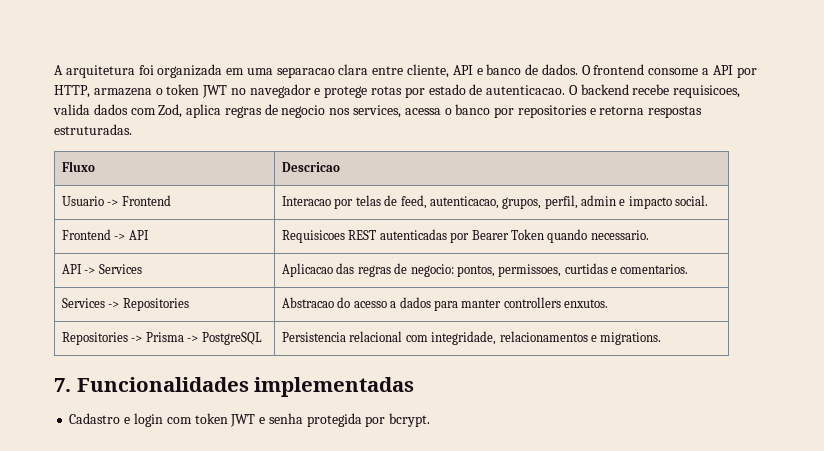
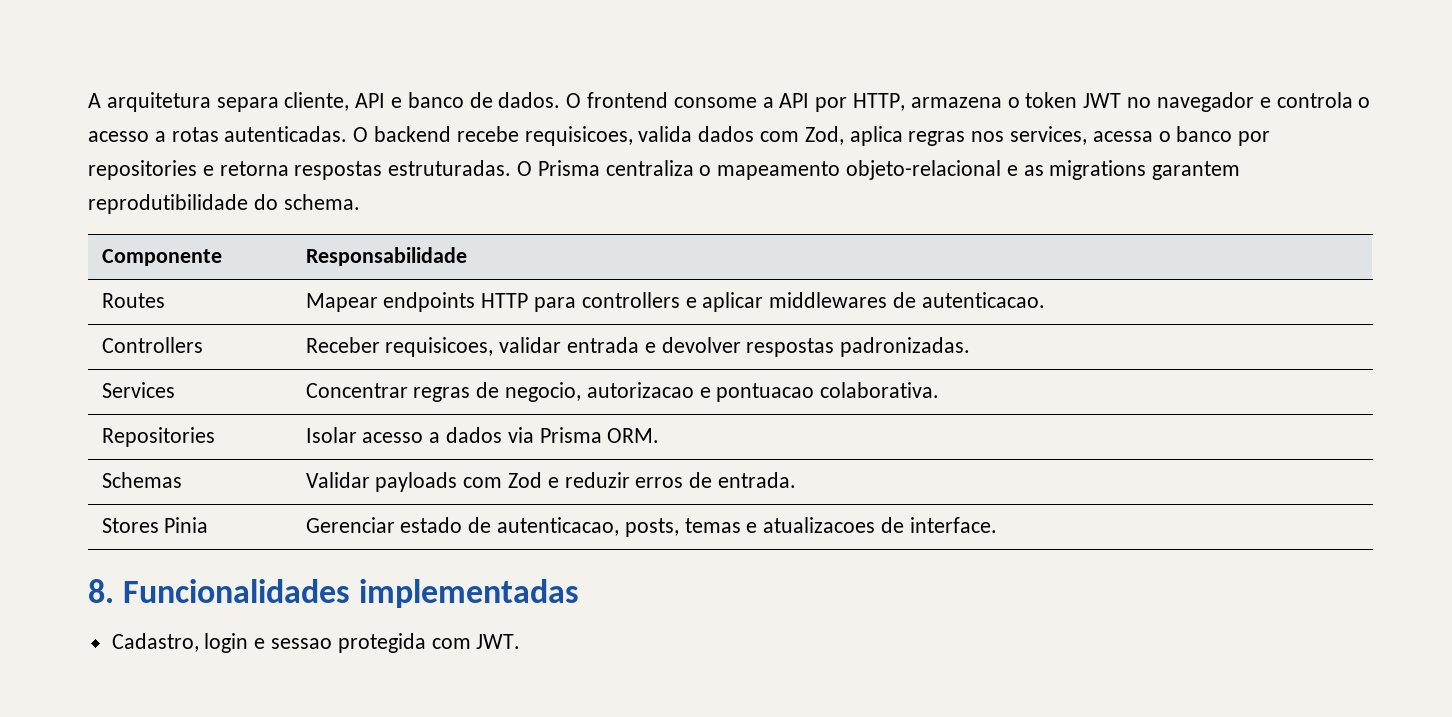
- A arquitetura foi organizada em uma separacao clara entre cliente, API e banco de dados.
+ A arquitetura separa cliente, API e banco de dados.
- O frontend consome a API por HTTP, armazena o token JWT no navegador e protege rotas por estado de autenticacao.
+ O frontend consome a API por HTTP, armazena o token JWT no navegador e controla o acesso a rotas autenticadas.
- O backend recebe requisicoes, valida dados com Zod, aplica regras de negocio nos services, acessa o banco por repositories e retorna respostas estruturadas.
- Fluxo | Descricao
- Usuario -> Frontend | Interacao por telas de feed, autenticacao, grupos, perfil, admin e impacto social.
- Frontend -> API | Requisicoes REST autenticadas por Bearer Token quando necessario.
- API -> Services | Aplicacao das regras de negocio: pontos, permissoes, curtidas e comentarios.
- Services -> Repositories | Abstracao do acesso a dados para manter controllers enxutos.
- Repositories -> Prisma -> PostgreSQL | Persistencia relacional com integridade, relacionamentos e migrations.
- 7. Funcionalidades implementadas
- Cadastro e login com token JWT e senha protegida por bcrypt.
+ O backend recebe requisicoes, valida dados com Zod, aplica regras nos services, acessa o banco por repositories e retorna respostas estruturadas. O Prisma centraliza o mapeamento objeto-relacional e as migrations garantem reprodutibilidade do schema.
+ Componente | Responsabilidade
+ Routes | Mapear endpoints HTTP para controllers e aplicar middlewares de autenticacao.
+ Controllers | Receber requisicoes, validar entrada e devolver respostas padronizadas.
+ Services | Concentrar regras de negocio, autorizacao e pontuacao colaborativa.
+ Repositories | Isolar acesso a dados via Prisma ORM.
+ Schemas | Validar payloads com Zod e reduzir erros de entrada.
+ Stores Pinia | Gerenciar estado de autenticacao, posts, temas e atualizacoes de interface.
+ 8. Funcionalidades implementadas
+ Cadastro, login e sessao protegida com JWT.

